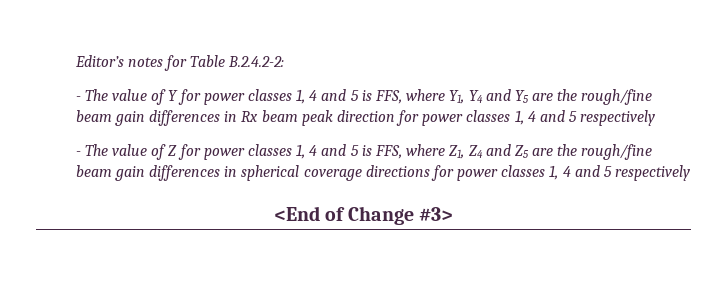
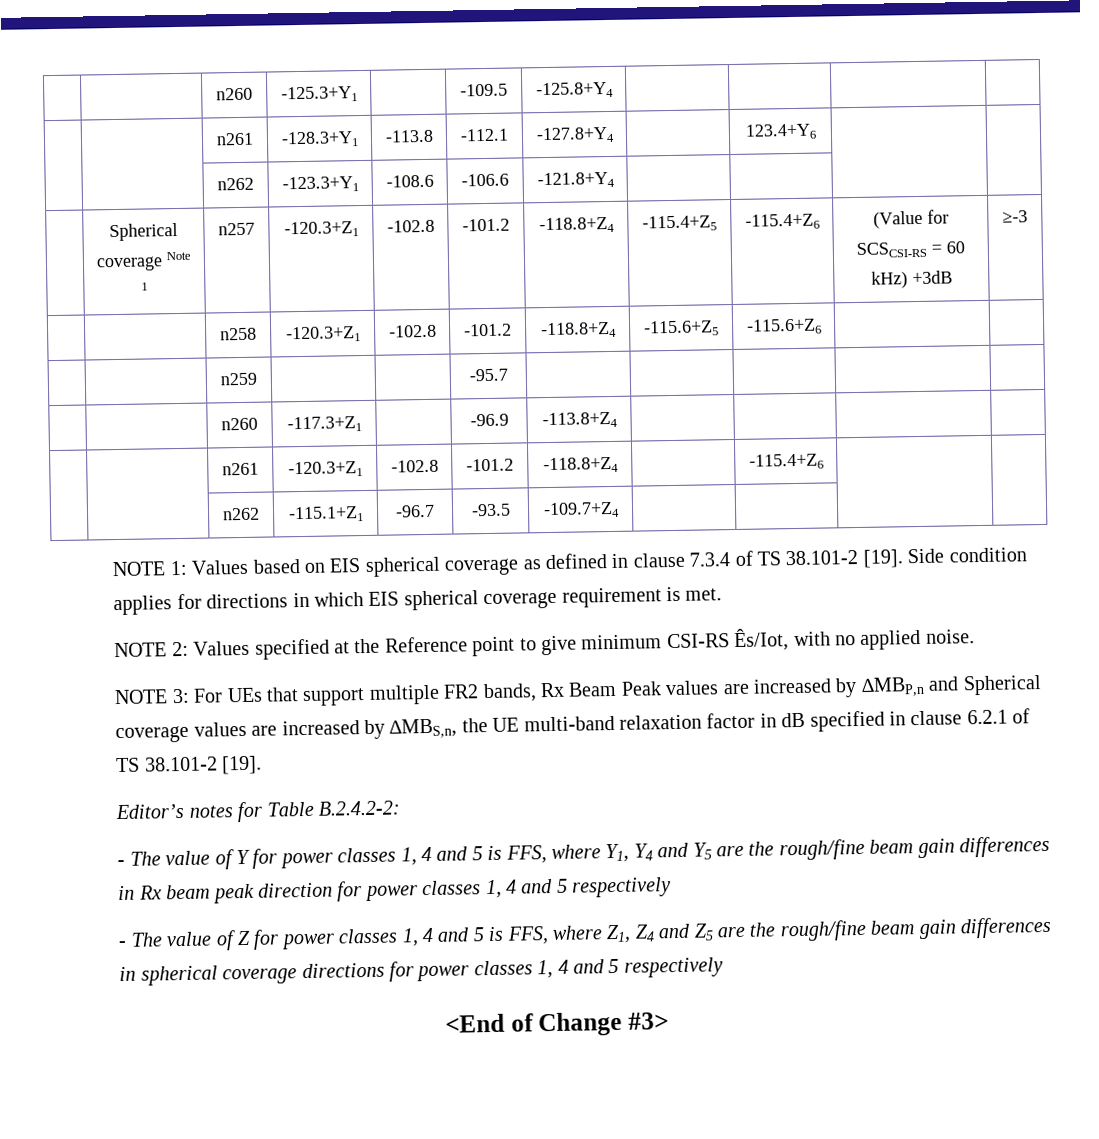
+ | | n260 | -125.3+Y1 | | -109.5 | -125.8+Y4 | | | |
+ | | n261 | -128.3+Y1 | -113.8 | -112.1 | -127.8+Y4 | | 123.4+Y6 | |
+ | | n262 | -123.3+Y1 | -108.6 | -106.6 | -121.8+Y4 | | | |
+ | Spherical coverage Note 1 | n257 | -120.3+Z1 | -102.8 | -101.2 | -118.8+Z4 | -115.4+Z5 | -115.4+Z6 | (Value for SCSCSI-RS = 60 kHz) +3dB | ≥-3
+ | | n258 | -120.3+Z1 | -102.8 | -101.2 | -118.8+Z4 | -115.6+Z5 | -115.6+Z6 | |
+ | | n259 | | | -95.7 | | | | |
+ | | n260 | -117.3+Z1 | | -96.9 | -113.8+Z4 | | | |
+ | | n261 | -120.3+Z1 | -102.8 | -101.2 | -118.8+Z4 | | -115.4+Z6 | |
+ | | n262 | -115.1+Z1 | -96.7 | -93.5 | -109.7+Z4 | | | |
+ NOTE 1: Values based on EIS spherical coverage as defined in clause 7.3.4 of TS 38.101-2 [19]. Side condition applies for directions in which EIS spherical coverage requirement is met.
+ NOTE 2: Values specified at the Reference point to give minimum CSI-RS Ês/Iot, with no applied noise.
+ NOTE 3: For UEs that support multiple FR2 bands, Rx Beam Peak values are increased by ∆MBP,n and Spherical coverage values are increased by ∆MBS,n, the UE multi-band relaxation factor in dB specified in clause 6.2.1 of TS 38.101-2 [19].

